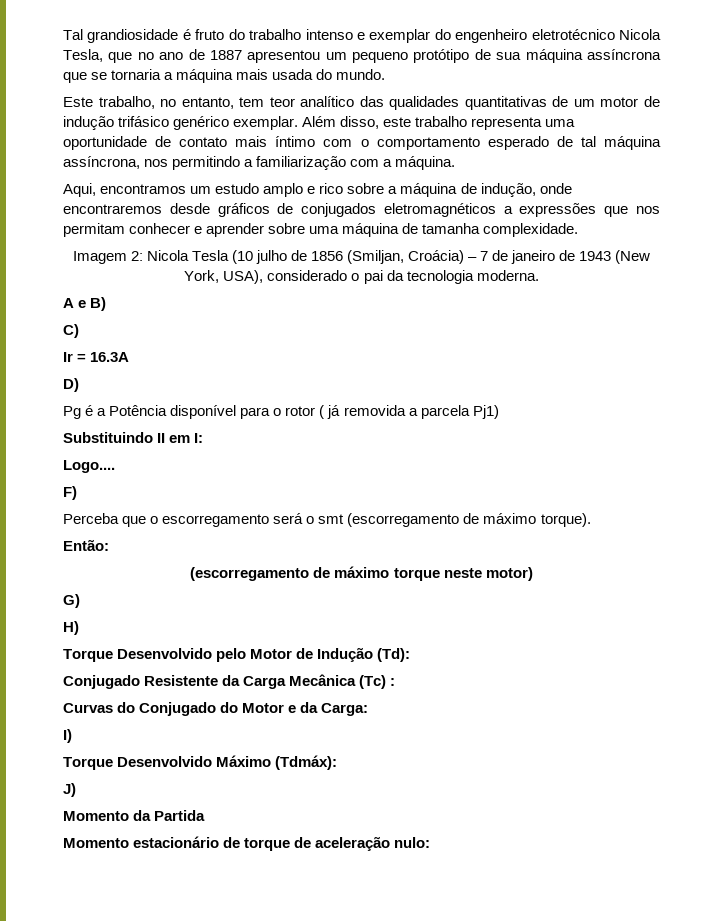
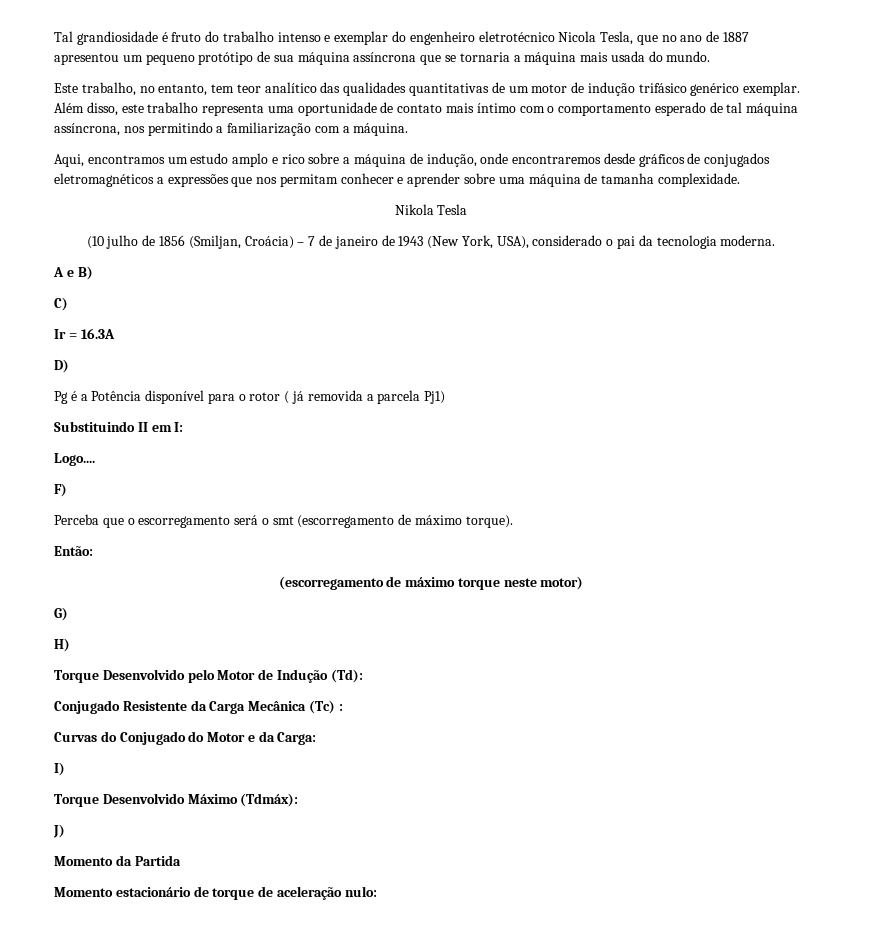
- Imagem 2: Nicola Tesla (10 julho de 1856 (Smiljan, Croácia) – 7 de janeiro de 1943 (New York, USA), considerado o pai da tecnologia moderna.
+ Nikola Tesla
+ (10 julho de 1856 (Smiljan, Croácia) – 7 de janeiro de 1943 (New York, USA), considerado o pai da tecnologia moderna.

